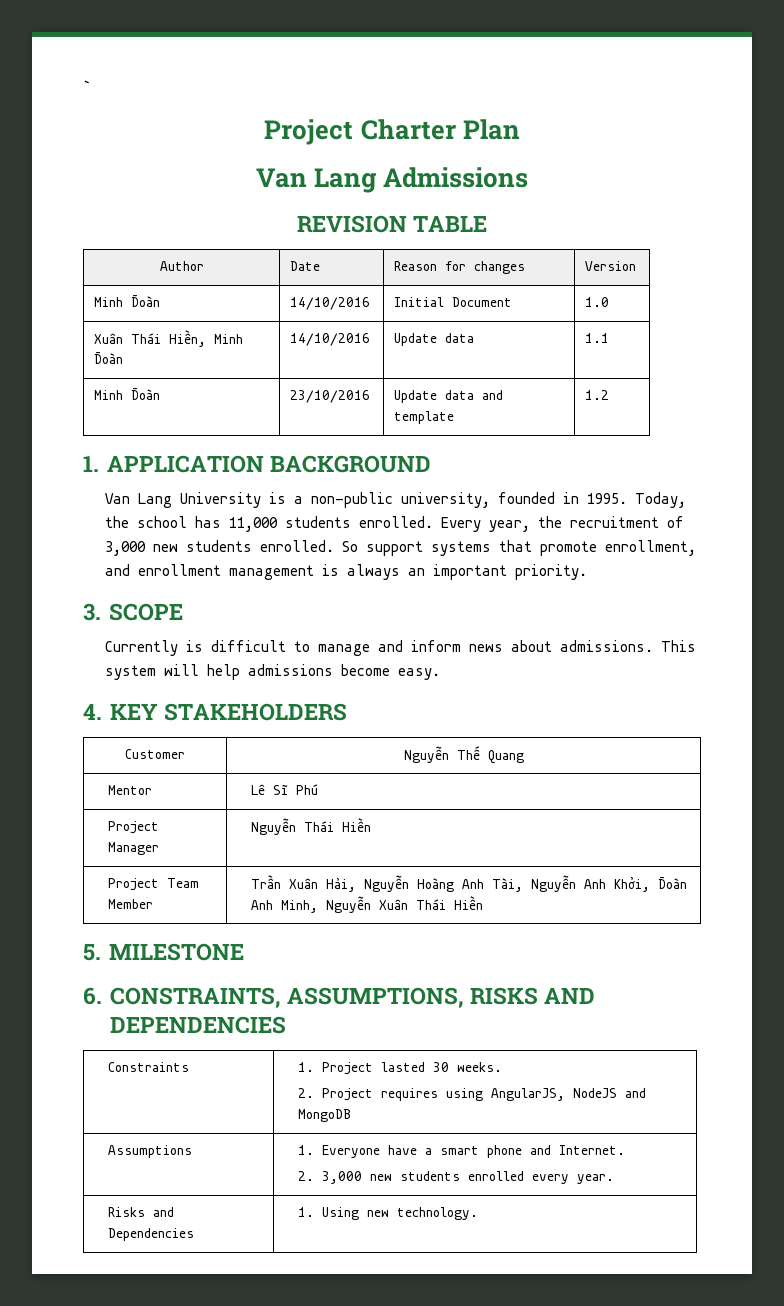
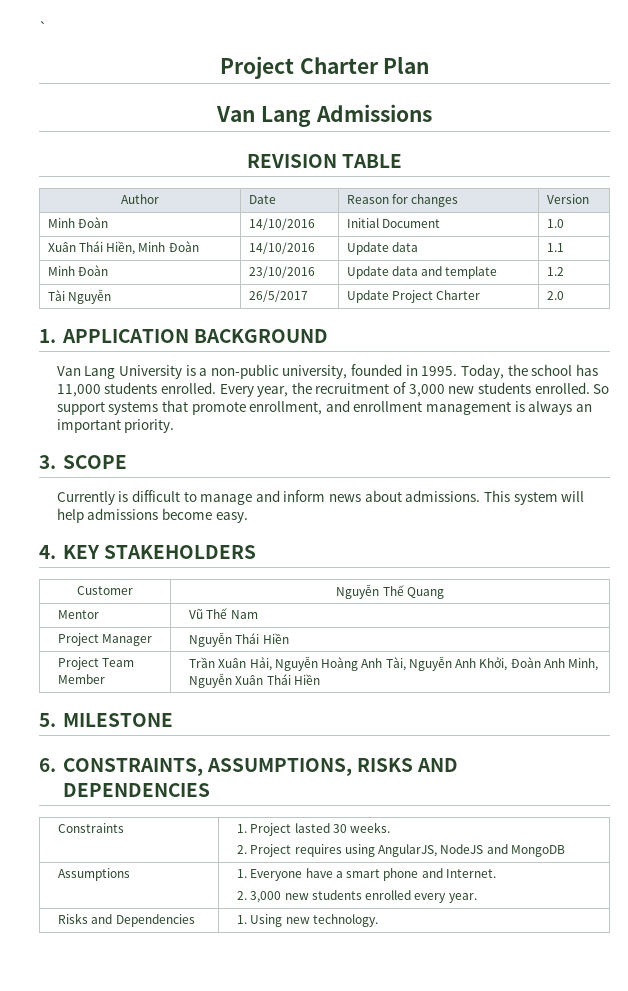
+ Tài Nguyễn | 26/5/2017 | Update Project Charter | 2.0
- Mentor | Lê Sĩ Phú
+ Mentor | Vũ Thế Nam

